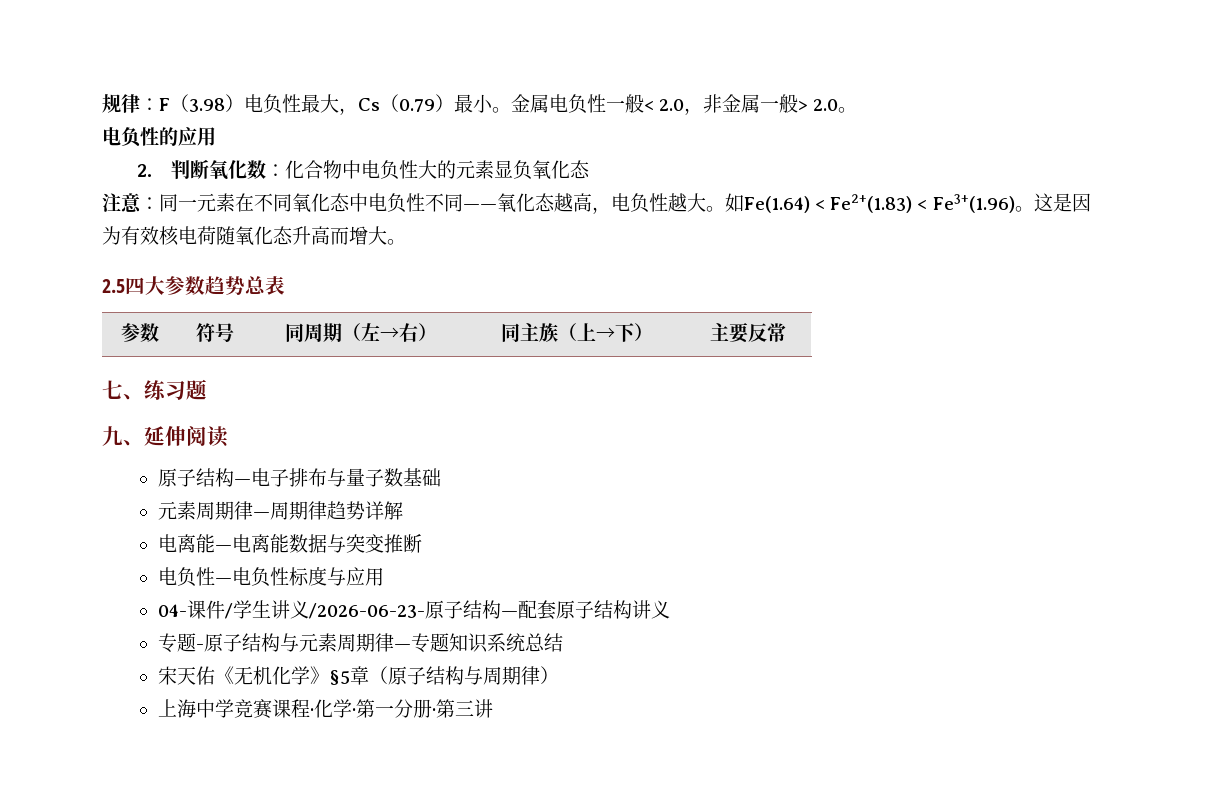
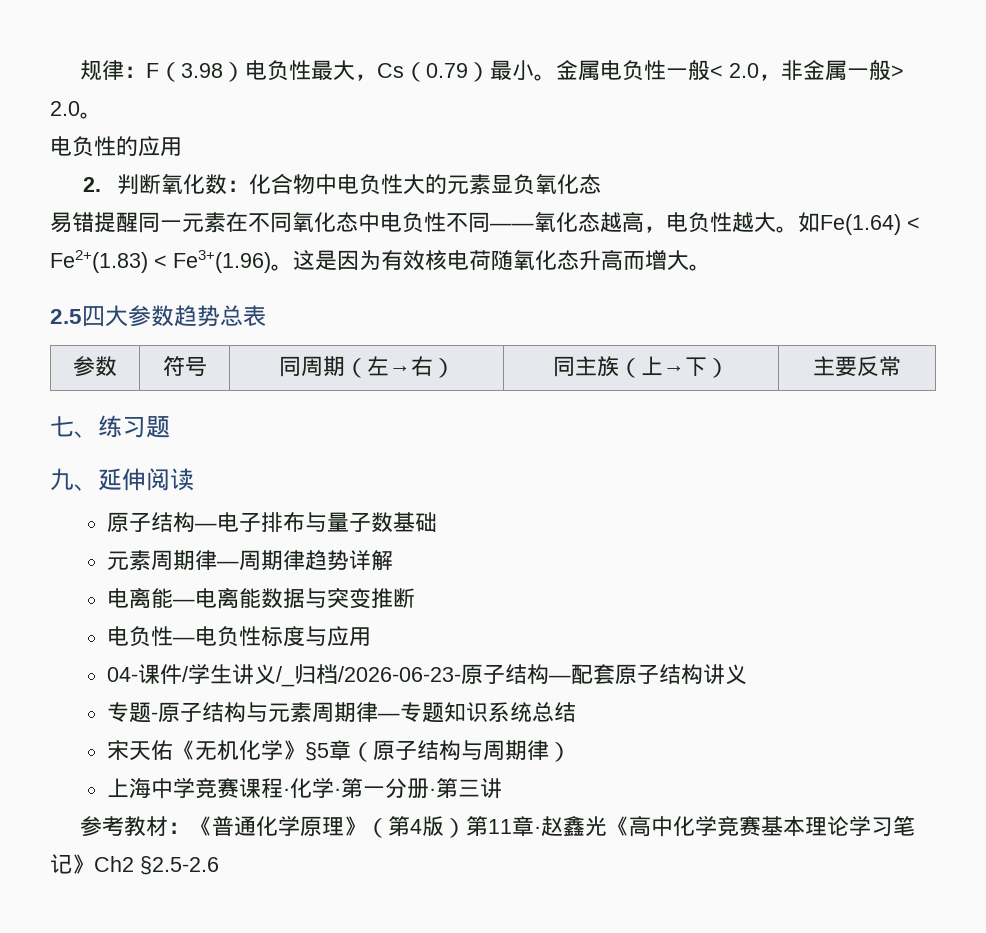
- 注意：同一元素在不同氧化态中电负性不同——氧化态越高，电负性越大。
+ 易错提醒同一元素在不同氧化态中电负性不同——氧化态越高，电负性越大。
- 04-课件/学生讲义/2026-06-23-原子结构—配套原子结构讲义
+ 04-课件/学生讲义/_归档/2026-06-23-原子结构—配套原子结构讲义
+ 参考教材：《普通化学原理》（第4版）第11章·赵鑫光《高中化学竞赛基本理论学习笔记》Ch2 §2.5-2.6

